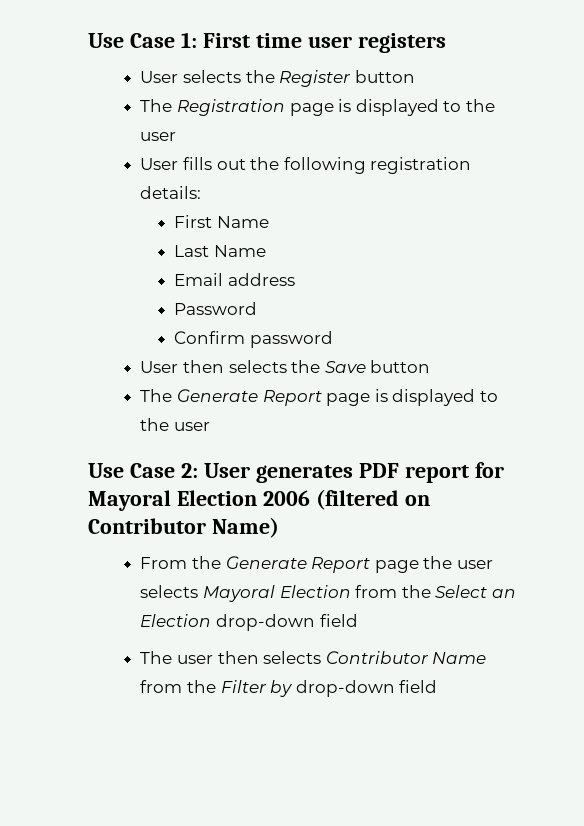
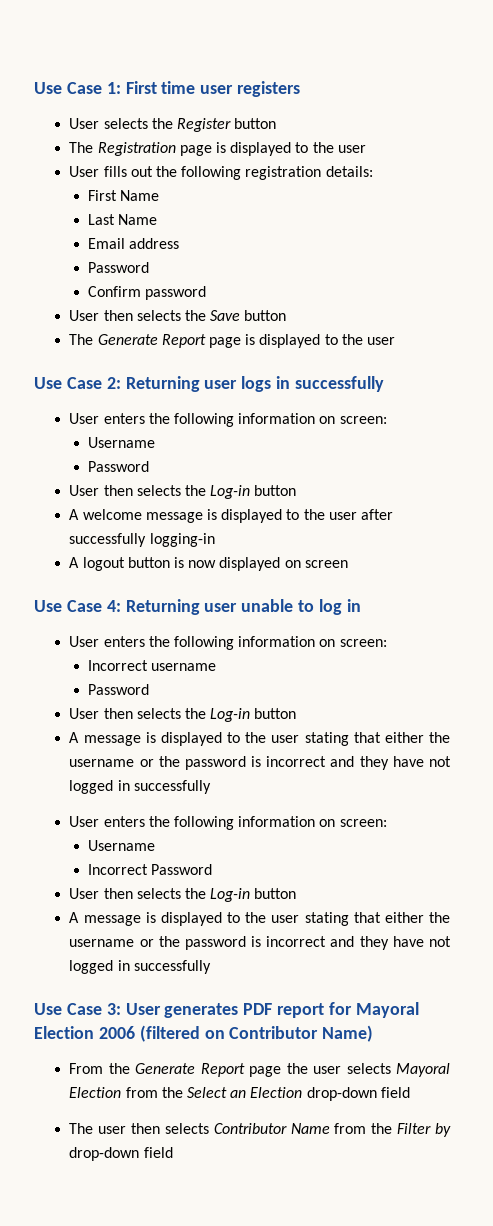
- Use Case 2: User generates PDF report for Mayoral Election 2006 (filtered on Contributor Name)
+ Use Case 2: Returning user logs in successfully
+ User enters the following information on screen:
+ Username
+ Password
+ User then selects the Log-in button
+ A welcome message is displayed to the user after successfully logging-in
+ A logout button is now displayed on screen
+ Use Case 4: Returning user unable to log in
+ User enters the following information on screen:
+ Incorrect username
+ Password
+ User then selects the Log-in button
+ A message is displayed to the user stating that either the username or the password is incorrect and they have not logged in successfully
+ User enters the following information on screen:
+ Username
+ Incorrect Password
+ User then selects the Log-in button
+ A message is displayed to the user stating that either the username or the password is incorrect and they have not logged in successfully
+ Use Case 3: User generates PDF report for Mayoral Election 2006 (filtered on Contributor Name)

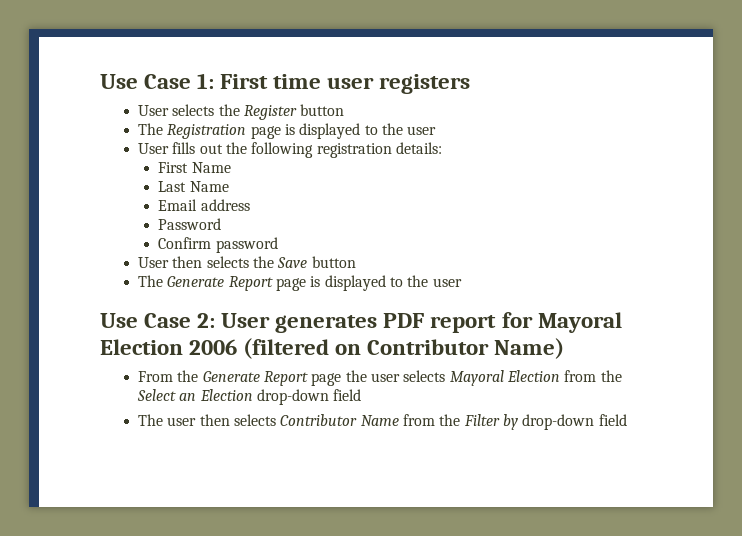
- Use Case 2: Returning user logs in successfully
- User enters the following information on screen:
- Username
- Password
- User then selects the Log-in button
- A welcome message is displayed to the user after successfully logging-in
- A logout button is now displayed on screen
- Use Case 4: Returning user unable to log in
- User enters the following information on screen:
- Incorrect username
- Password
- User then selects the Log-in button
- A message is displayed to the user stating that either the username or the password is incorrect and they have not logged in successfully
- User enters the following information on screen:
- Username
- Incorrect Password
- User then selects the Log-in button
- A message is displayed to the user stating that either the username or the password is incorrect and they have not logged in successfully
- Use Case 3: User generates PDF report for Mayoral Election 2006 (filtered on Contributor Name)
+ Use Case 2: User generates PDF report for Mayoral Election 2006 (filtered on Contributor Name)

